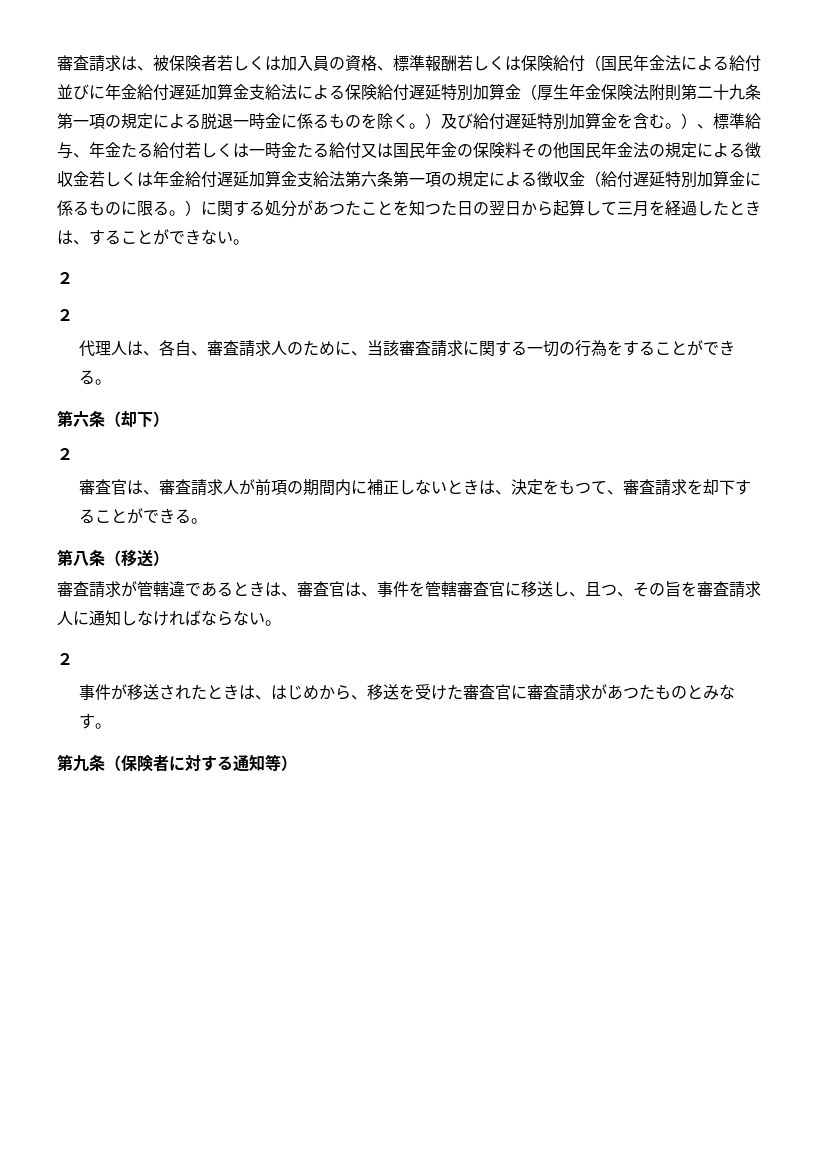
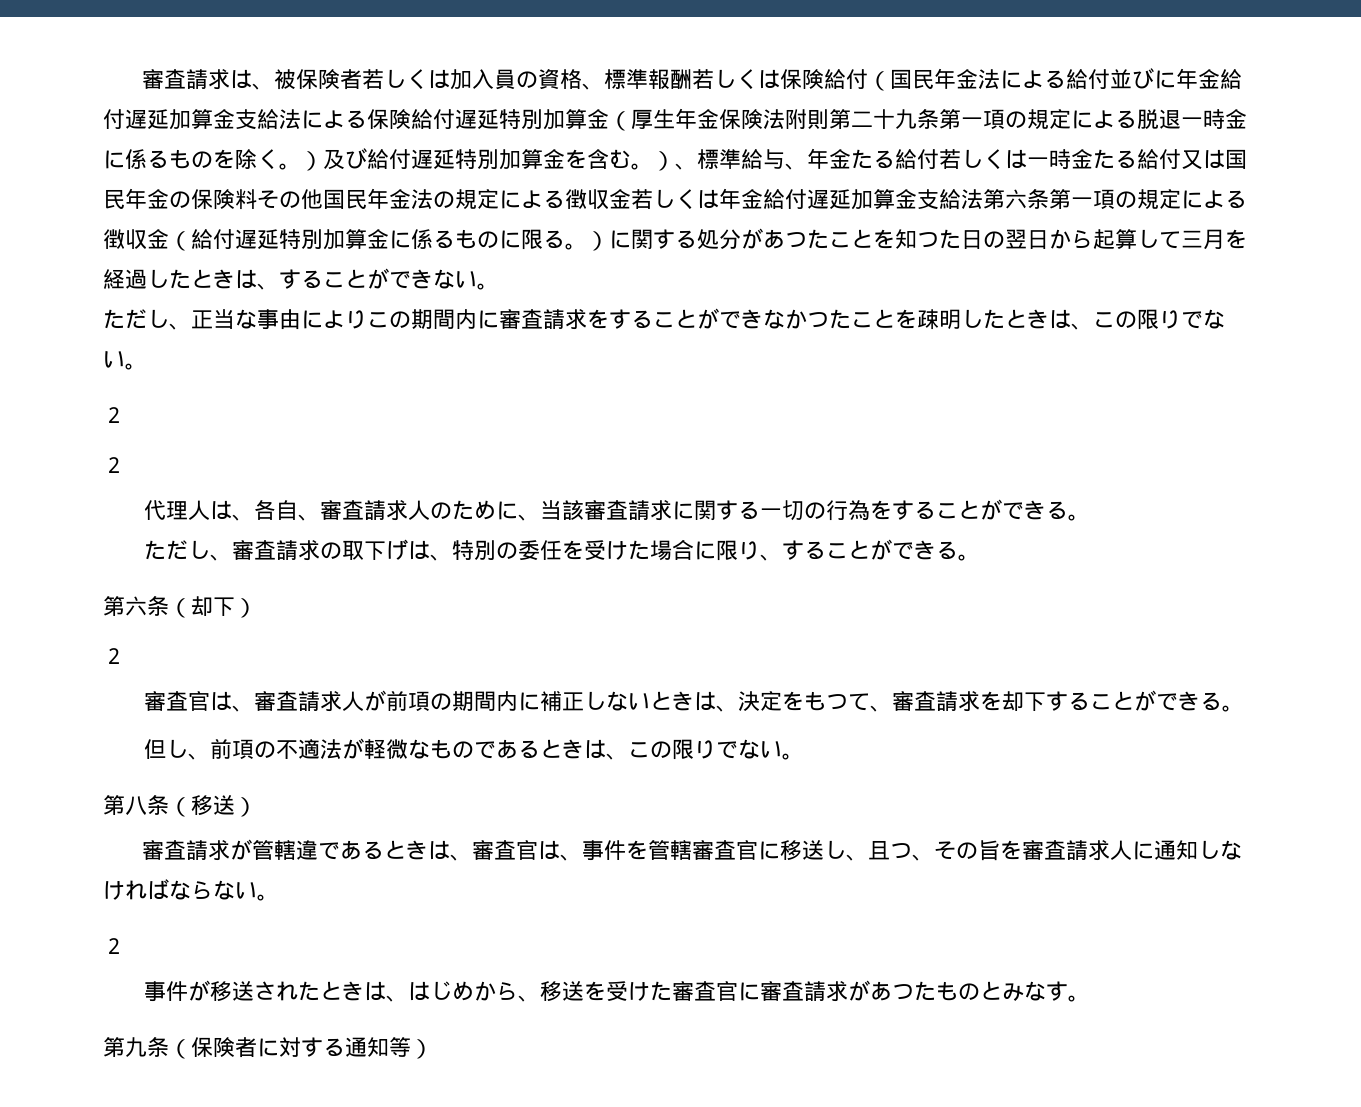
+ ただし、正当な事由によりこの期間内に審査請求をすることができなかつたことを疎明したときは、この限りでない。
+ ただし、審査請求の取下げは、特別の委任を受けた場合に限り、することができる。
+ 但し、前項の不適法が軽微なものであるときは、この限りでない。

